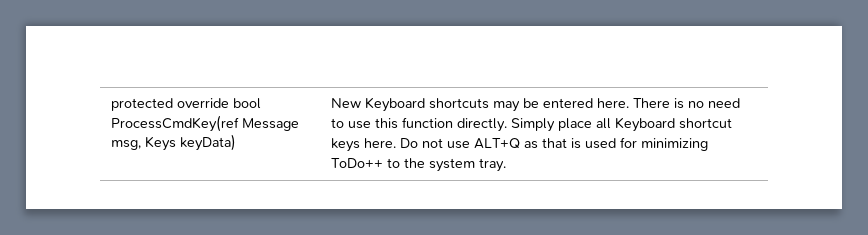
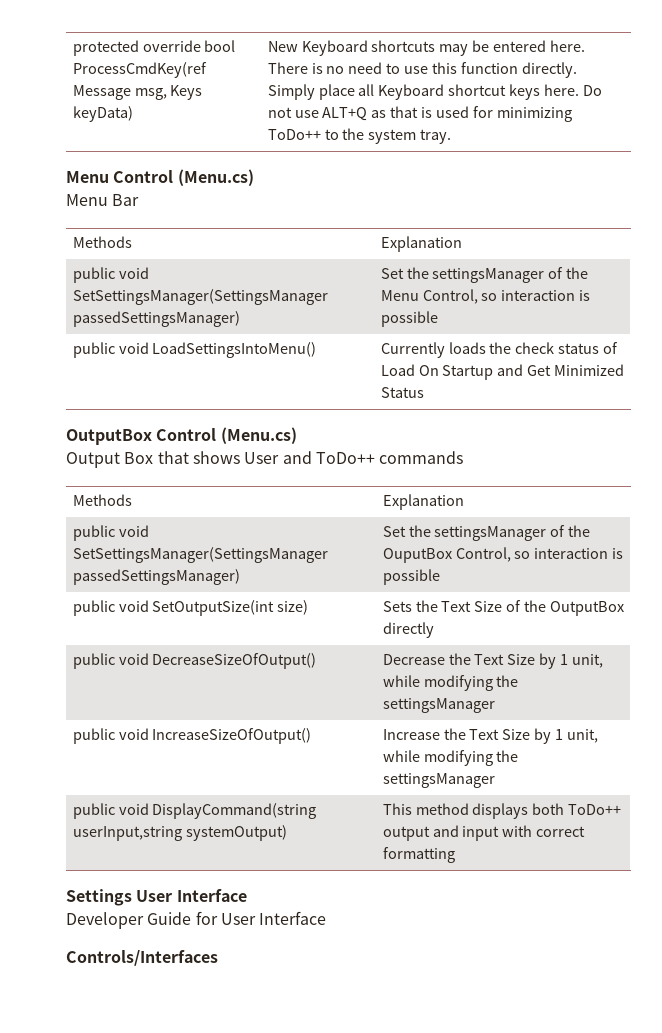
+ Menu Control (Menu.cs)
+ Menu Bar
+ Methods | Explanation
+ public void SetSettingsManager(SettingsManager passedSettingsManager) | Set the settingsManager of the Menu Control, so interaction is possible
+ public void LoadSettingsIntoMenu() | Currently loads the check status of Load On Startup and Get Minimized Status
+ OutputBox Control (Menu.cs)
+ Output Box that shows User and ToDo++ commands
+ Methods | Explanation
+ public void SetSettingsManager(SettingsManager passedSettingsManager) | Set the settingsManager of the OuputBox Control, so interaction is possible
+ public void SetOutputSize(int size) | Sets the Text Size of the OutputBox directly
+ public void DecreaseSizeOfOutput() | Decrease the Text Size by 1 unit, while modifying the settingsManager
+ public void IncreaseSizeOfOutput() | Increase the Text Size by 1 unit, while modifying the settingsManager
+ public void DisplayCommand(string userInput,string systemOutput) | This method displays both ToDo++ output and input with correct formatting
+ Settings User Interface
+ Developer Guide for User Interface
+ Controls/Interfaces

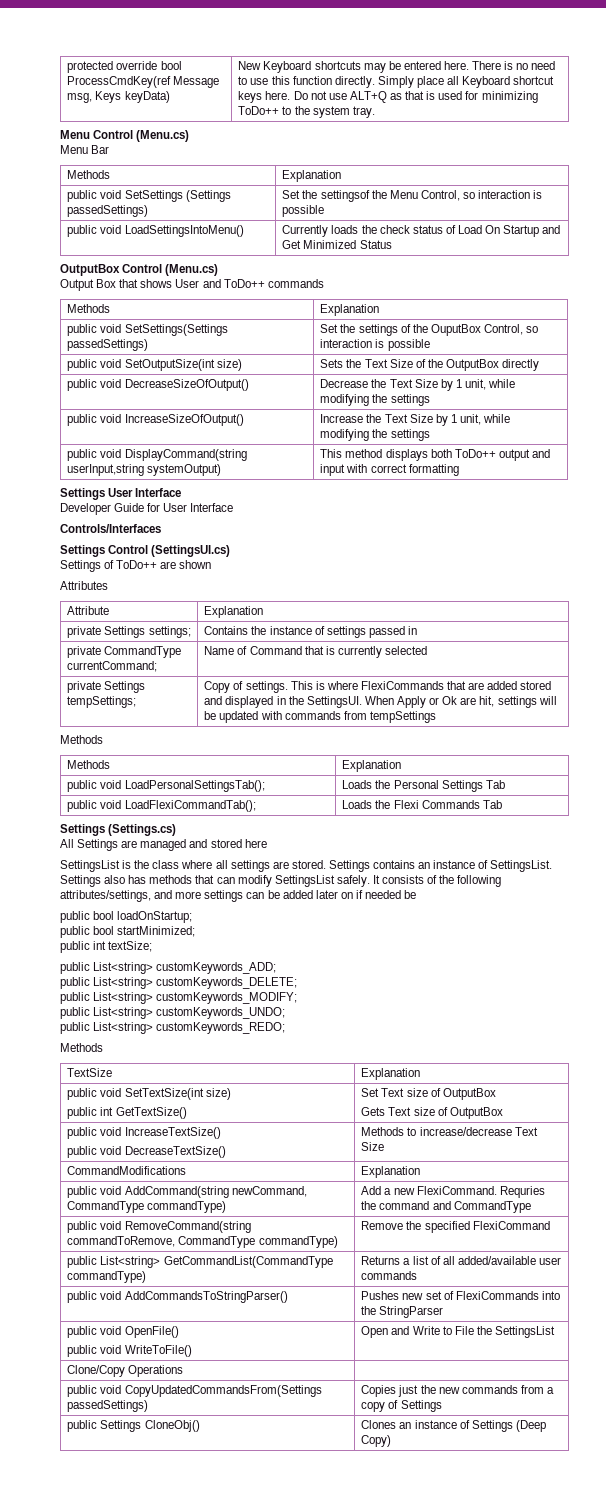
- public void SetSettingsManager(SettingsManager passedSettingsManager) | Set the settingsManager of the Menu Control, so interaction is possible
+ public void SetSettings (Settings passedSettings) | Set the settingsof the Menu Control, so interaction is possible
- public void SetSettingsManager(SettingsManager passedSettingsManager) | Set the settingsManager of the OuputBox Control, so interaction is possible
+ public void SetSettings(Settings passedSettings) | Set the settings of the OuputBox Control, so interaction is possible
- public void DecreaseSizeOfOutput() | Decrease the Text Size by 1 unit, while modifying the settingsManager
+ public void DecreaseSizeOfOutput() | Decrease the Text Size by 1 unit, while modifying the settings
- public void IncreaseSizeOfOutput() | Increase the Text Size by 1 unit, while modifying the settingsManager
+ public void IncreaseSizeOfOutput() | Increase the Text Size by 1 unit, while modifying the settings
+ Settings Control (SettingsUI.cs)
+ Settings of ToDo++ are shown
+ Attributes
+ Attribute | Explanation
+ private Settings settings; | Contains the instance of settings passed in
+ private CommandType currentCommand; | Name of Command that is currently selected
+ private Settings tempSettings; | Copy of settings. This is where FlexiCommands that are added stored and displayed in the SettingsUI. When Apply or Ok are hit, settings will be updated with commands from tempSettings
+ Methods
+ Methods | Explanation
+ public void LoadPersonalSettingsTab(); | Loads the Personal Settings Tab
+ public void LoadFlexiCommandTab(); | Loads the Flexi Commands Tab
+ Settings (Settings.cs)
+ All Settings are managed and stored here
+ SettingsList is the class where all settings are stored. Settings contains an instance of SettingsList. Settings also has methods that can modify SettingsList safely. It consists of the following attributes/settings, and more settings can be added later on if needed be
+ public bool loadOnStartup;
+ public bool startMinimized;
+ public int textSize;
+ public List<string> customKeywords_ADD;
+ public List<string> customKeywords_DELETE;
+ public List<string> customKeywords_MODIFY;
+ public List<string> customKeywords_UNDO;
+ public List<string> customKeywords_REDO;
+ Methods
+ TextSize | Explanation
+ public void SetTextSize(int size)
+ public int GetTextSize() | Set Text size of OutputBox
+ Gets Text size of OutputBox
+ public void IncreaseTextSize()
+ public void DecreaseTextSize() | Methods to increase/decrease Text Size
+ CommandModifications | Explanation
+ public void AddCommand(string newCommand, CommandType commandType) | Add a new FlexiCommand. Requries the command and CommandType
+ public void RemoveCommand(string commandToRemove, CommandType commandType) | Remove the specified FlexiCommand
+ public List<string> GetCommandList(CommandType commandType) | Returns a list of all added/available user commands
+ public void AddCommandsToStringParser() | Pushes new set of FlexiCommands into the StringParser
+ public void OpenFile()
+ public void WriteToFile() | Open and Write to File the SettingsList
+ Clone/Copy Operations |
+ public void CopyUpdatedCommandsFrom(Settings passedSettings) | Copies just the new commands from a copy of Settings
+ public Settings CloneObj() | Clones an instance of Settings (Deep Copy)

